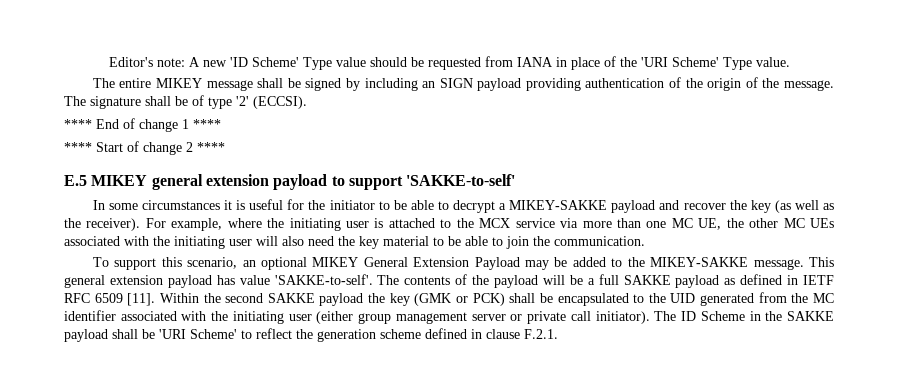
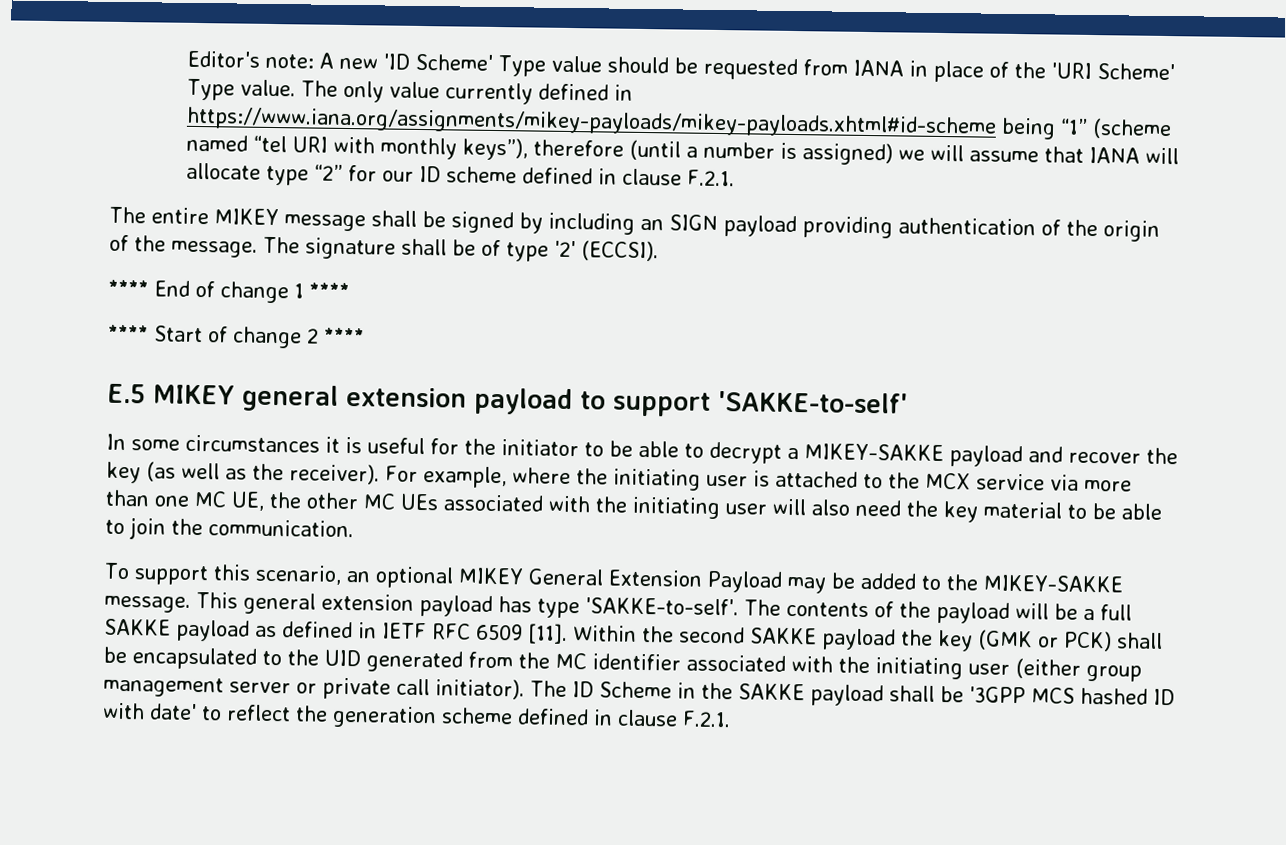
+ The only value currently defined in https://www.iana.org/assignments/mikey-payloads/mikey-payloads.xhtml#id-scheme being “1” (scheme named “tel URI with monthly keys”), therefore (until a number is assigned) we will assume that IANA will allocate type “2” for our ID scheme defined in clause F.2.1.
- This general extension payload has value 'SAKKE-to-self'.
+ This general extension payload has type 'SAKKE-to-self'.
- The ID Scheme in the SAKKE payload shall be 'URI Scheme' to reflect the generation scheme defined in clause F.2.1.
+ The ID Scheme in the SAKKE payload shall be '3GPP MCS hashed ID with date' to reflect the generation scheme defined in clause F.2.1.

